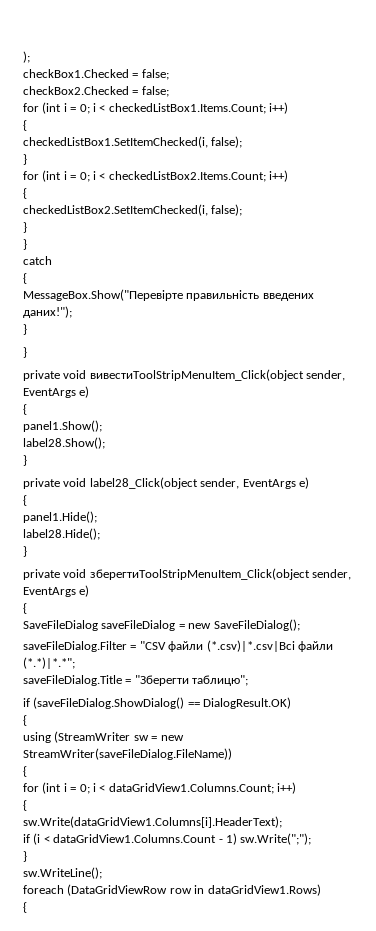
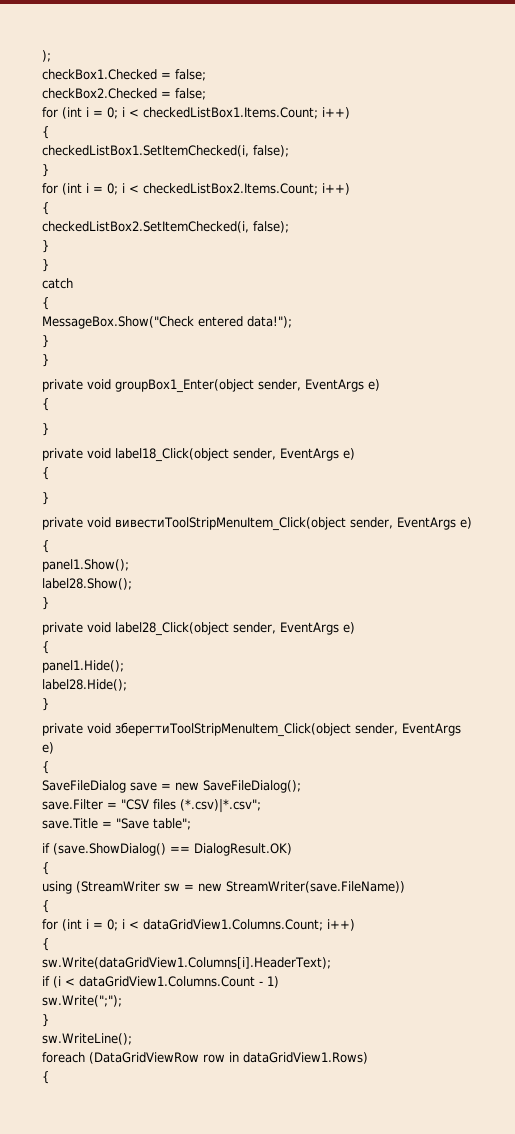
- MessageBox.Show("Перевірте правильність введених даних!");
+ MessageBox.Show("Check entered data!");
  }
+ }
+ private void groupBox1_Enter(object sender, EventArgs e)
+ {
+ }
+ private void label18_Click(object sender, EventArgs e)
+ {
- SaveFileDialog saveFileDialog = new SaveFileDialog();
+ SaveFileDialog save = new SaveFileDialog();
- saveFileDialog.Filter = "CSV файли (*.csv)|*.csv|Всі файли (*.*)|*.*";
- saveFileDialog.Title = "Зберегти таблицю";
- if (saveFileDialog.ShowDialog() == DialogResult.OK)
+ save.Filter = "CSV files (*.csv)|*.csv";
+ save.Title = "Save table";
+ if (save.ShowDialog() == DialogResult.OK)
- using (StreamWriter sw = new StreamWriter(saveFileDialog.FileName))
+ using (StreamWriter sw = new StreamWriter(save.FileName))
- if (i < dataGridView1.Columns.Count - 1) sw.Write(";");
+ if (i < dataGridView1.Columns.Count - 1)
+ sw.Write(";");

